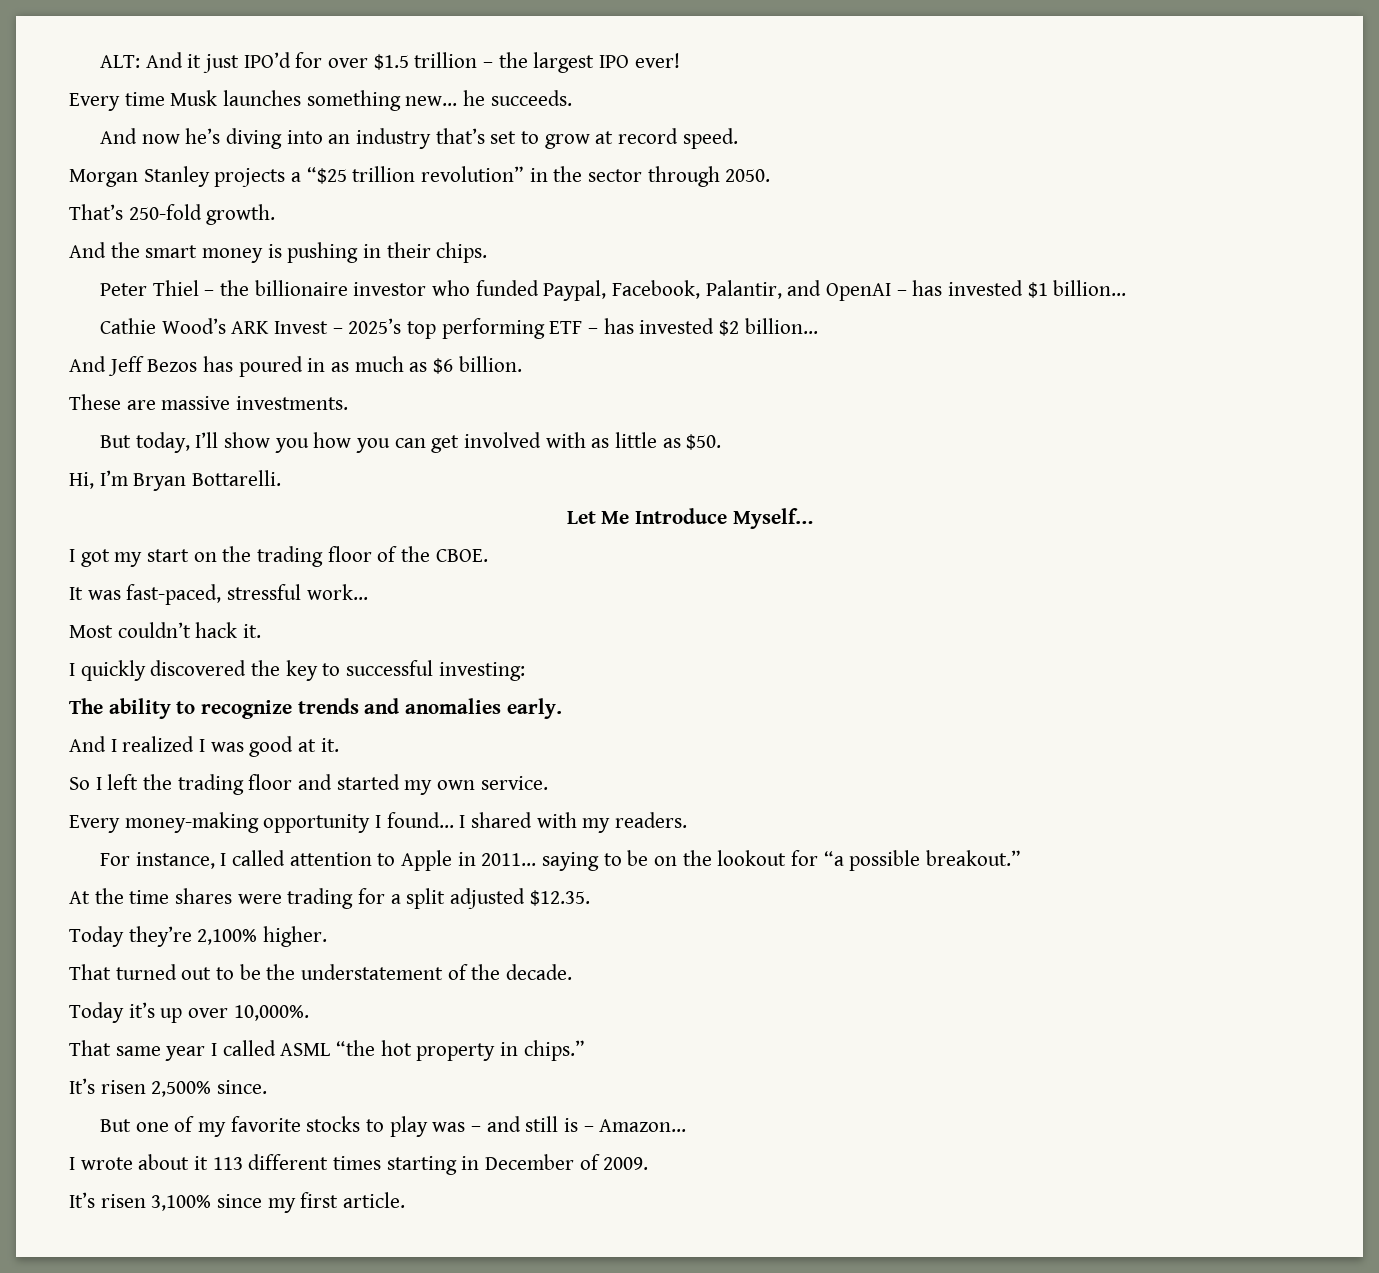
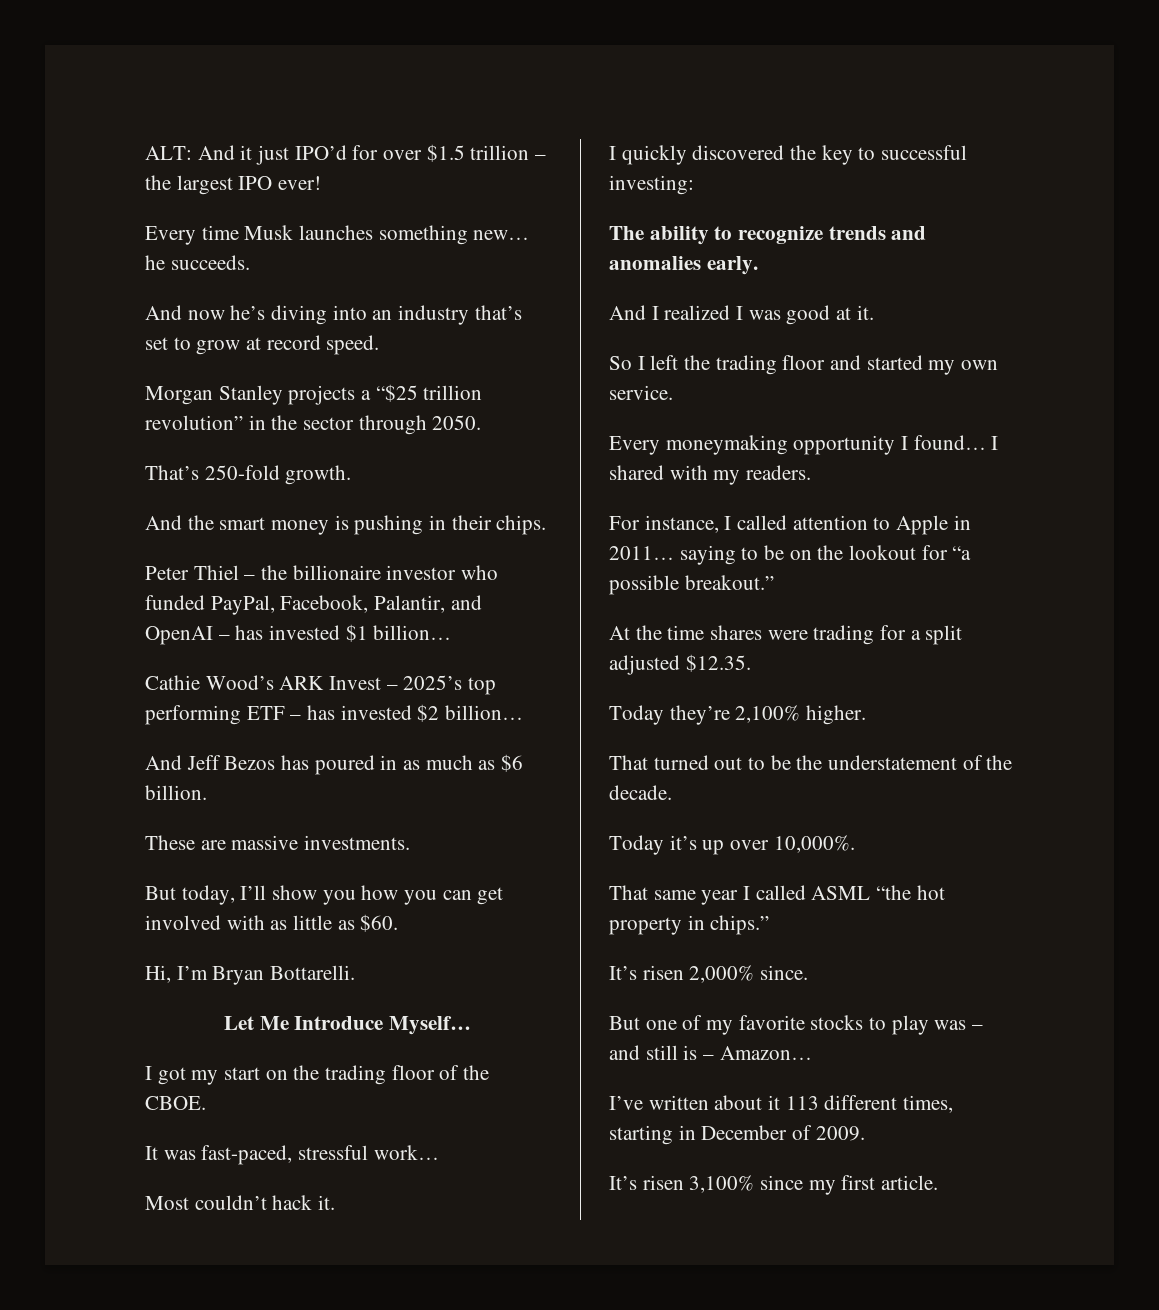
- Peter Thiel – the billionaire investor who funded Paypal, Facebook, Palantir, and OpenAI – has invested $1 billion…
+ Peter Thiel – the billionaire investor who funded PayPal, Facebook, Palantir, and OpenAI – has invested $1 billion…
- But today, I’ll show you how you can get involved with as little as $50.
+ But today, I’ll show you how you can get involved with as little as $60.
- Every money-making opportunity I found…
+ Every moneymaking opportunity I found…
- It’s risen 2,500% since.
+ It’s risen 2,000% since.
- I wrote about it 113 different times starting in December of 2009.
+ I’ve written about it 113 different times, starting in December of 2009.

